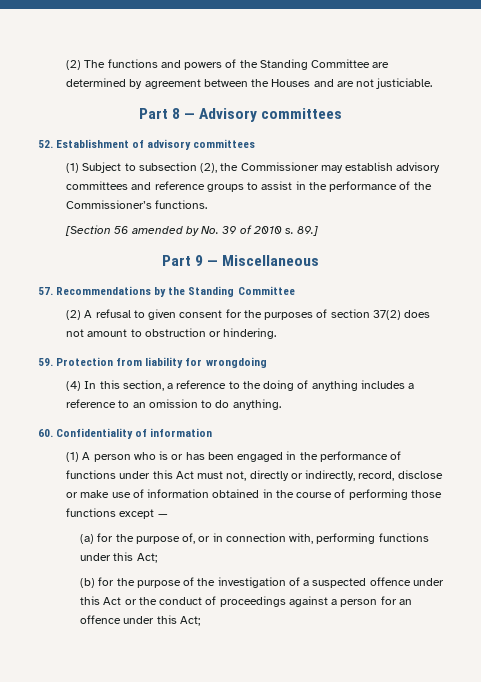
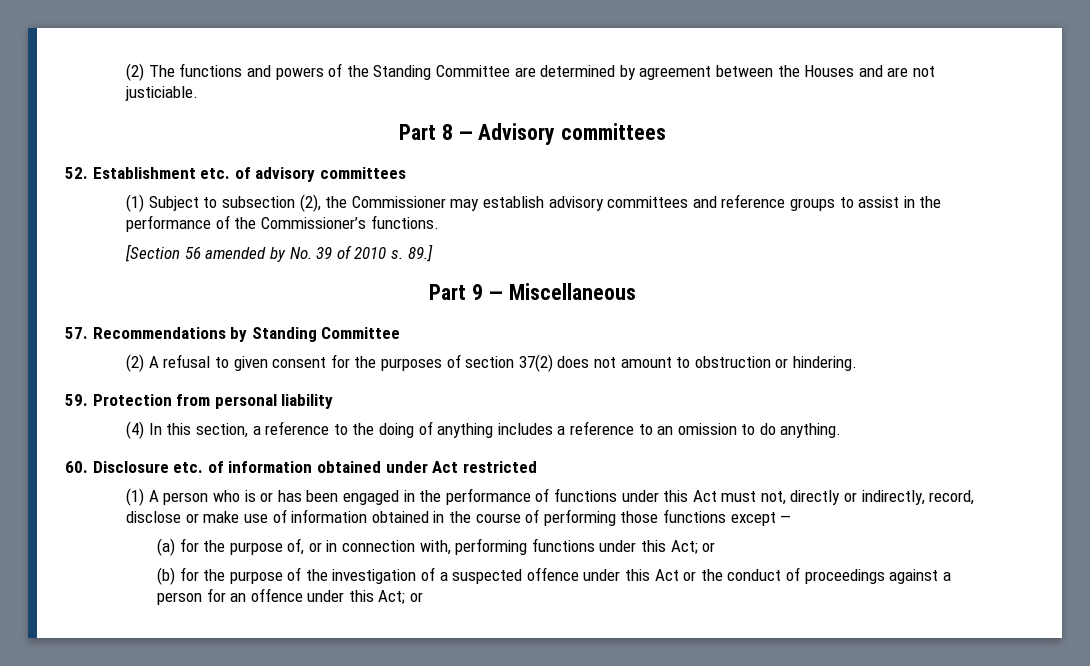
- 52. Establishment of advisory committees
+ 52. Establishment etc. of advisory committees
- 57. Recommendations by the Standing Committee
+ 57. Recommendations by Standing Committee
- 59. Protection from liability for wrongdoing
+ 59. Protection from personal liability
- 60. Confidentiality of information
+ 60. Disclosure etc. of information obtained under Act restricted
- (a) for the purpose of, or in connection with, performing functions under this Act;
+ (a) for the purpose of, or in connection with, performing functions under this Act; or
- (b) for the purpose of the investigation of a suspected offence under this Act or the conduct of proceedings against a person for an offence under this Act;
+ (b) for the purpose of the investigation of a suspected offence under this Act or the conduct of proceedings against a person for an offence under this Act; or

